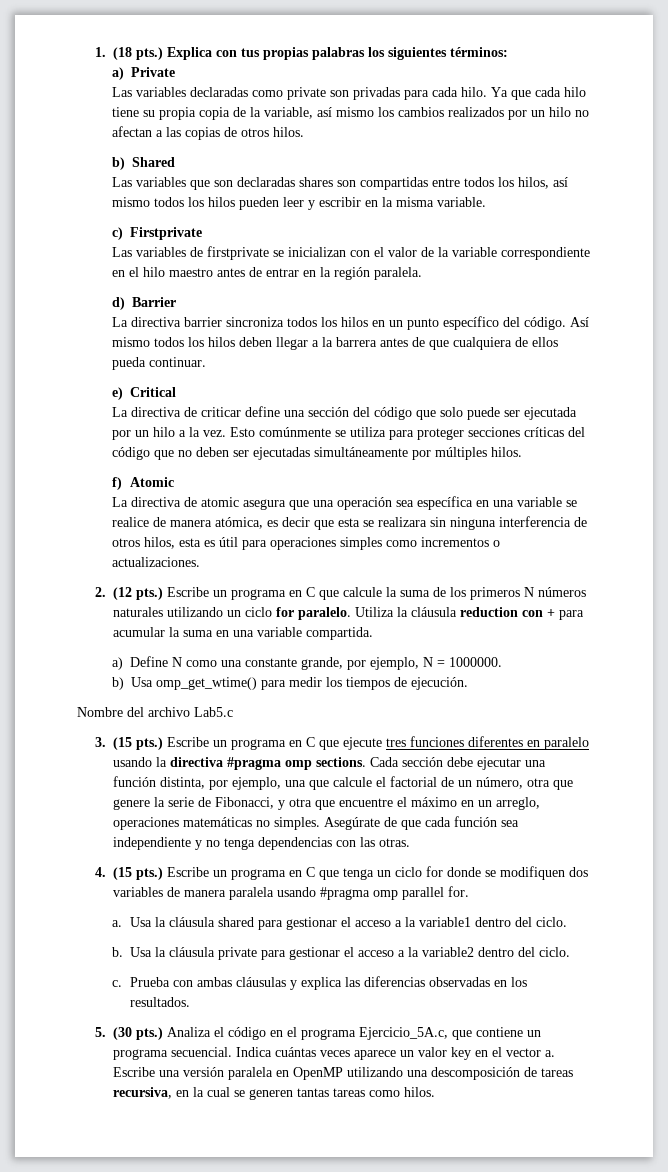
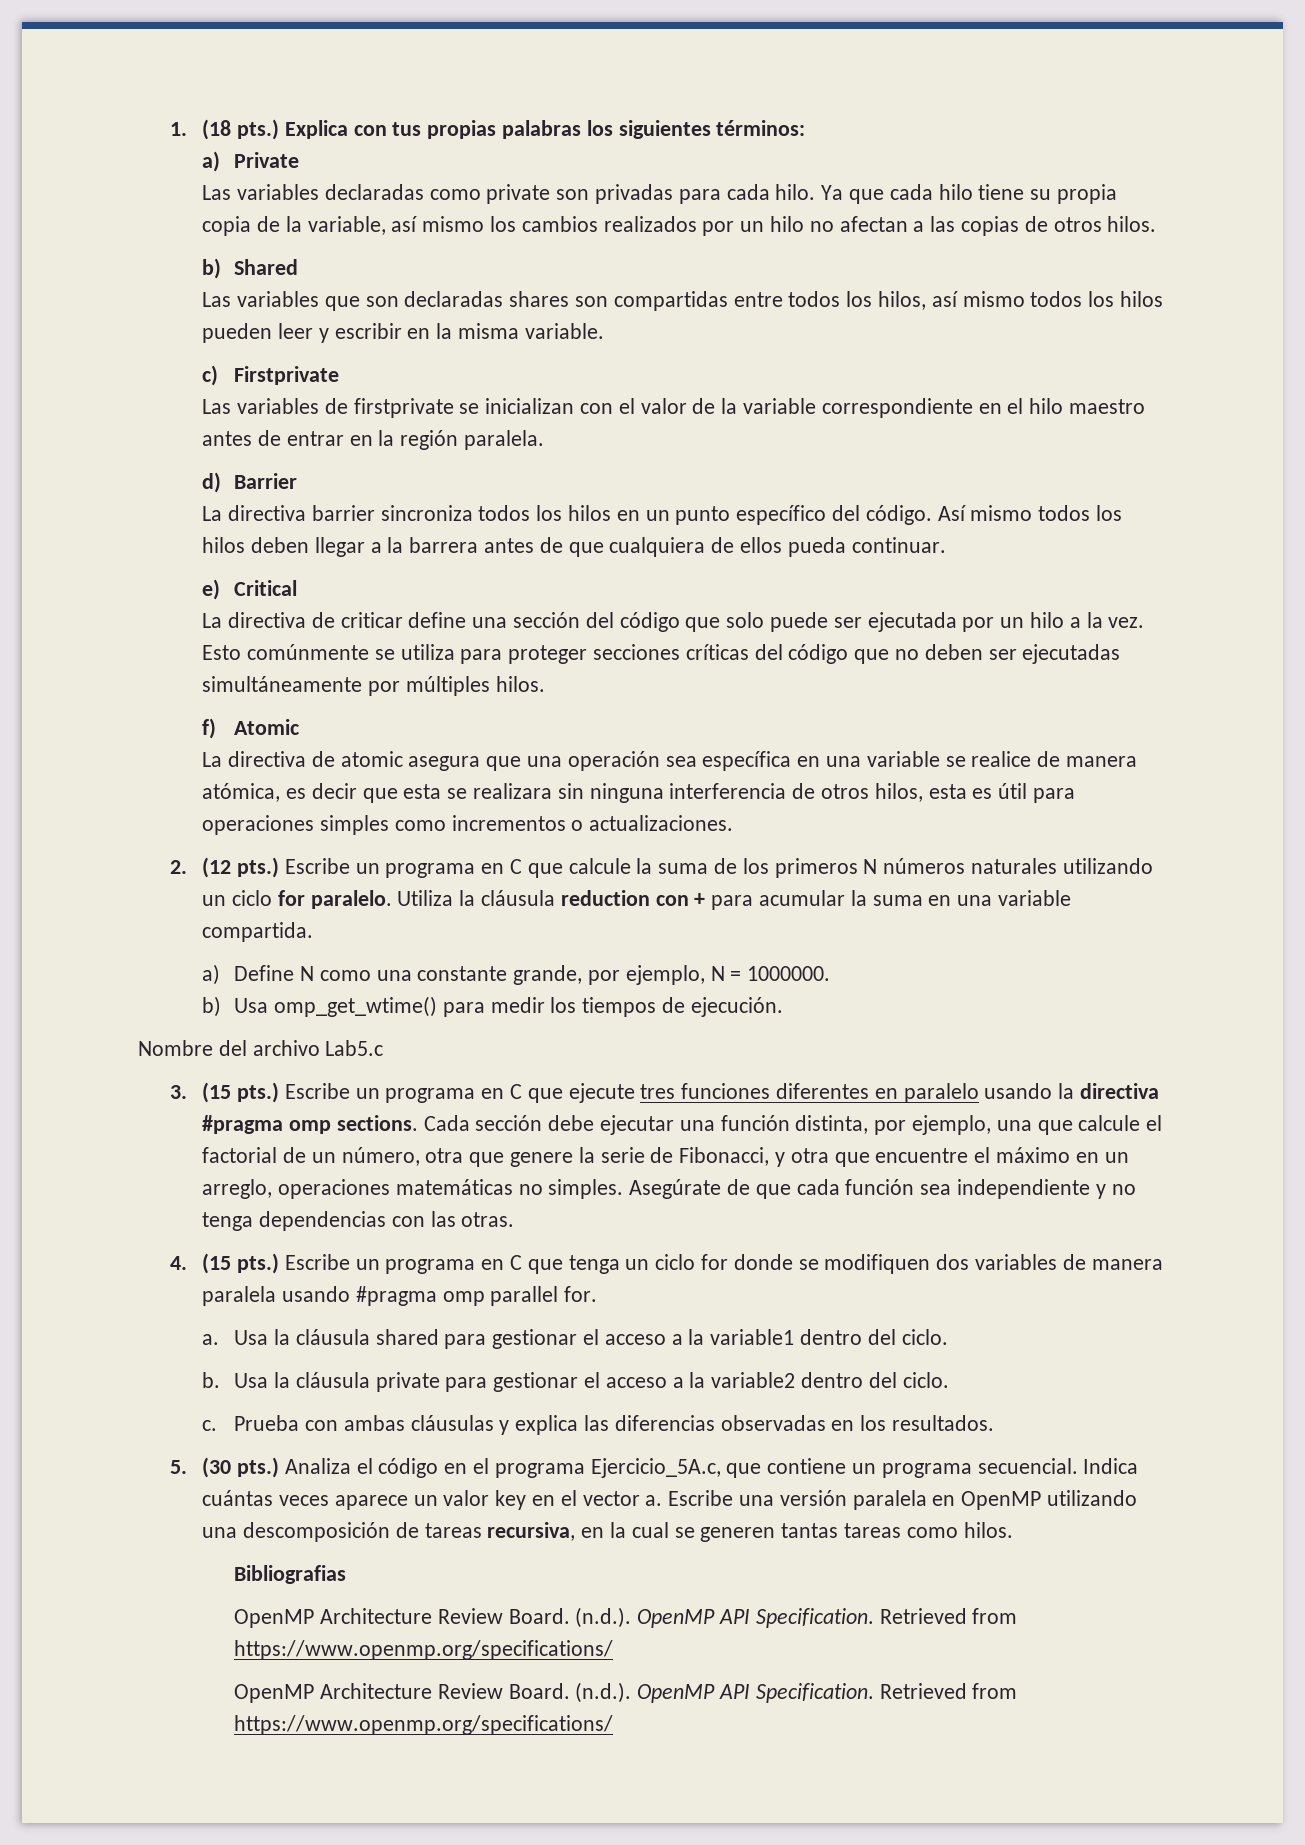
+ Bibliografias
+ OpenMP Architecture Review Board. (n.d.). OpenMP API Specification. Retrieved from https://www.openmp.org/specifications/
+ OpenMP Architecture Review Board. (n.d.). OpenMP API Specification. Retrieved from https://www.openmp.org/specifications/

